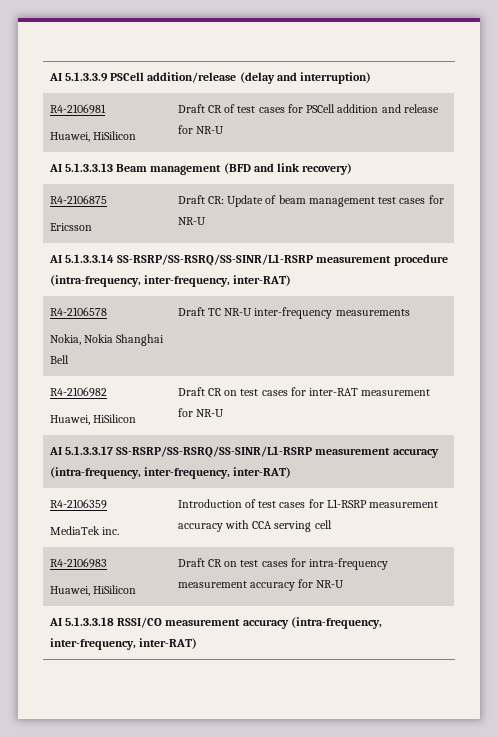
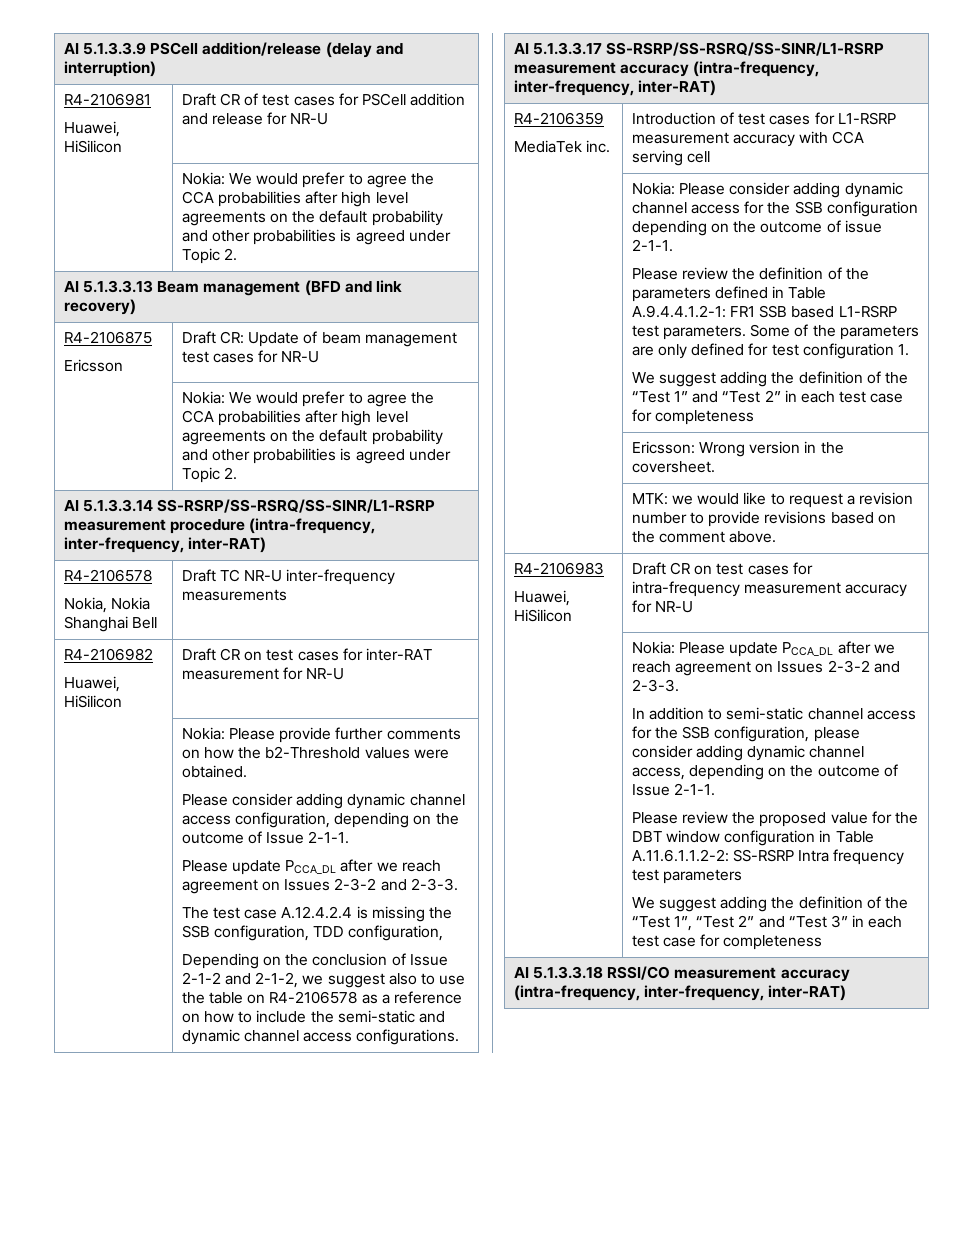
  R4-2106981
  Huawei, HiSilicon | Draft CR of test cases for PSCell addition and release for NR-U
+ | Nokia: We would prefer to agree the CCA probabilities after high level agreements on the default probability and other probabilities is agreed under Topic 2.
  R4-2106875
  Ericsson | Draft CR: Update of beam management test cases for NR-U
+ | Nokia: We would prefer to agree the CCA probabilities after high level agreements on the default probability and other probabilities is agreed under Topic 2.
+ Nokia: Please provide further comments on how the b2-Threshold values were obtained.
+ Please consider adding dynamic channel access configuration, depending on the outcome of Issue 2-1-1.
+ Please update PCCA_DL after we reach agreement on Issues 2-3-2 and 2-3-3.
+ The test case A.12.4.2.4 is missing the SSB configuration, TDD configuration,
+ Depending on the conclusion of Issue 2-1-2 and 2-1-2, we suggest also to use the table on R4-2106578 as a reference on how to include the semi-static and dynamic channel access configurations.
+ Nokia: Please consider adding dynamic channel access for the SSB configuration depending on the outcome of issue 2-1-1.
+ Please review the definition of the parameters defined in Table A.9.4.4.1.2-1: FR1 SSB based L1-RSRP test parameters. Some of the parameters are only defined for test configuration 1.
+ We suggest adding the definition of the “Test 1” and “Test 2” in each test case for completeness
+ | Ericsson: Wrong version in the coversheet.
+ | MTK: we would like to request a revision number to provide revisions based on the comment above.
+ Nokia: Please update PCCA_DL after we reach agreement on Issues 2-3-2 and 2-3-3.
+ In addition to semi-static channel access for the SSB configuration, please consider adding dynamic channel access, depending on the outcome of Issue 2-1-1.
+ Please review the proposed value for the DBT window configuration in Table A.11.6.1.1.2-2: SS-RSRP Intra frequency test parameters
+ We suggest adding the definition of the “Test 1”, “Test 2” and “Test 3” in each test case for completeness

